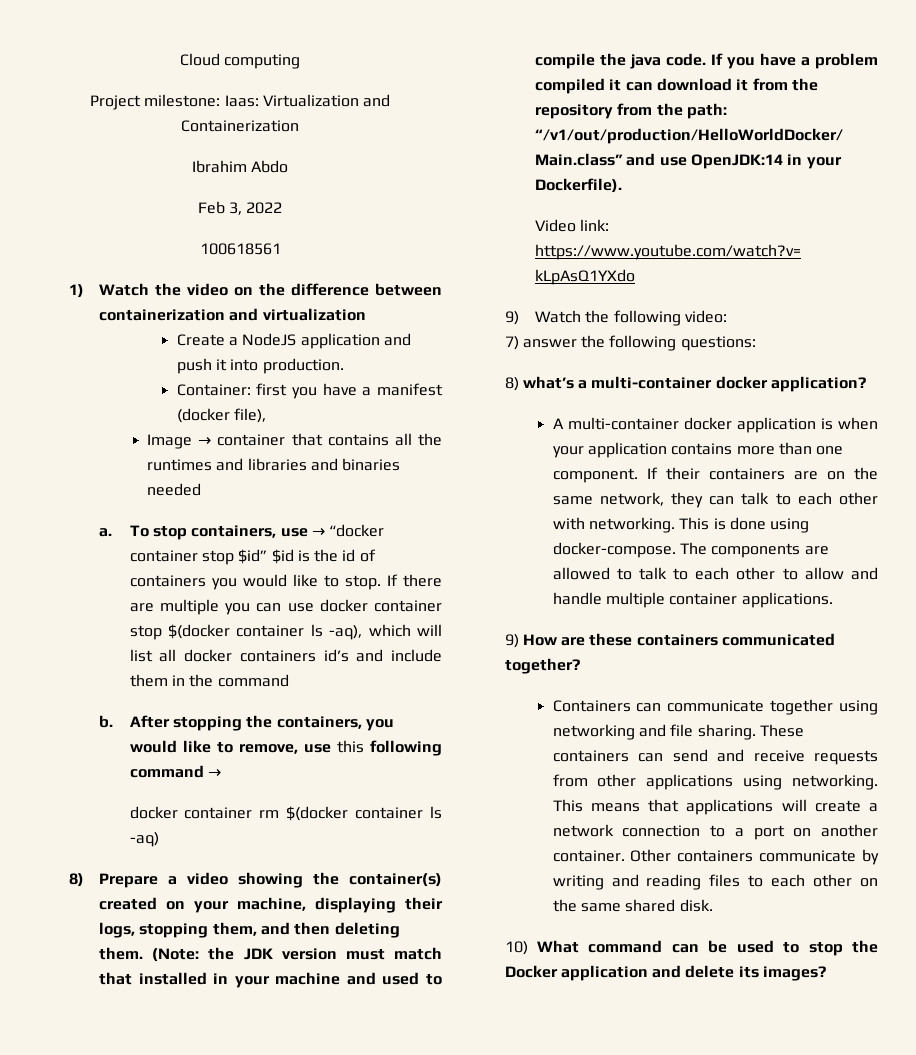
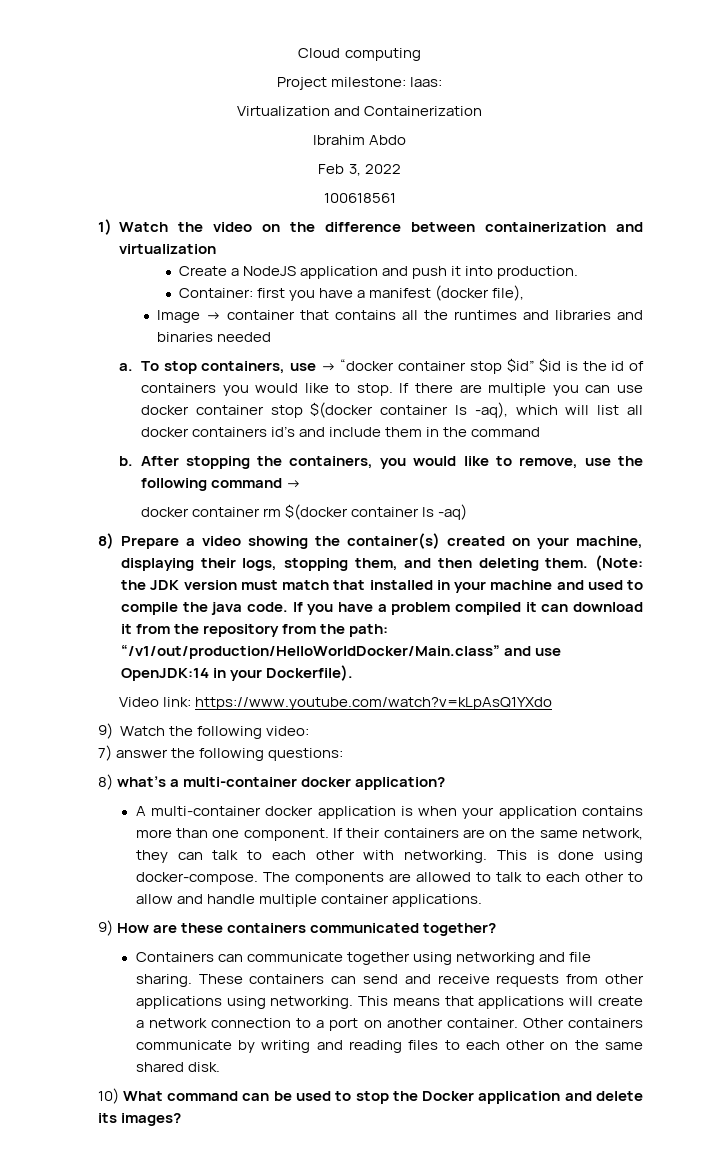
- Project milestone: Iaas: Virtualization and Containerization
+ Project milestone: Iaas:
+ Virtualization and Containerization
- After stopping the containers, you would like to remove, use this following command →
+ After stopping the containers, you would like to remove, use the following command →

